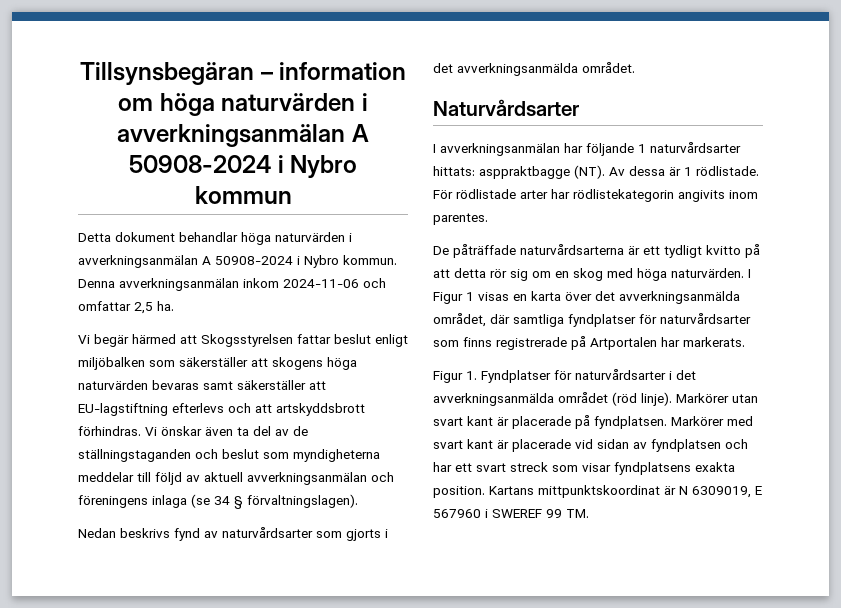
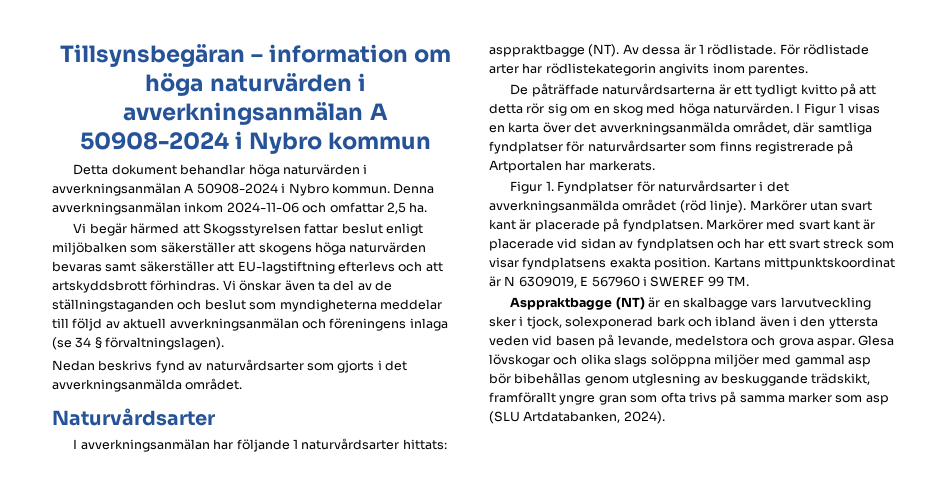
+ Asppraktbagge (NT) är en skalbagge vars larvutveckling sker i tjock, solexponerad bark och ibland även i den yttersta veden vid basen på levande, medelstora och grova aspar. Glesa lövskogar och olika slags solöppna miljöer med gammal asp bör bibehållas genom utglesning av beskuggande trädskikt, framförallt yngre gran som ofta trivs på samma marker som asp (SLU Artdatabanken, 2024).

